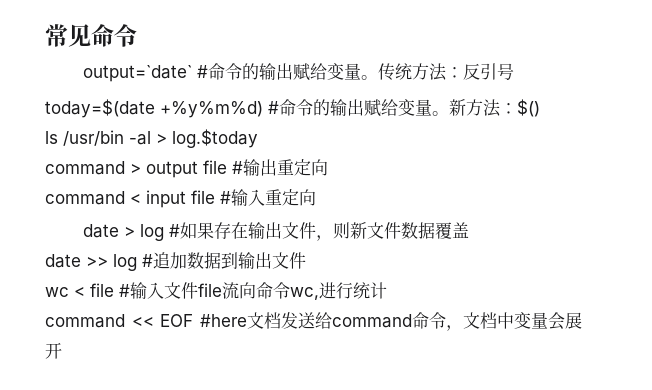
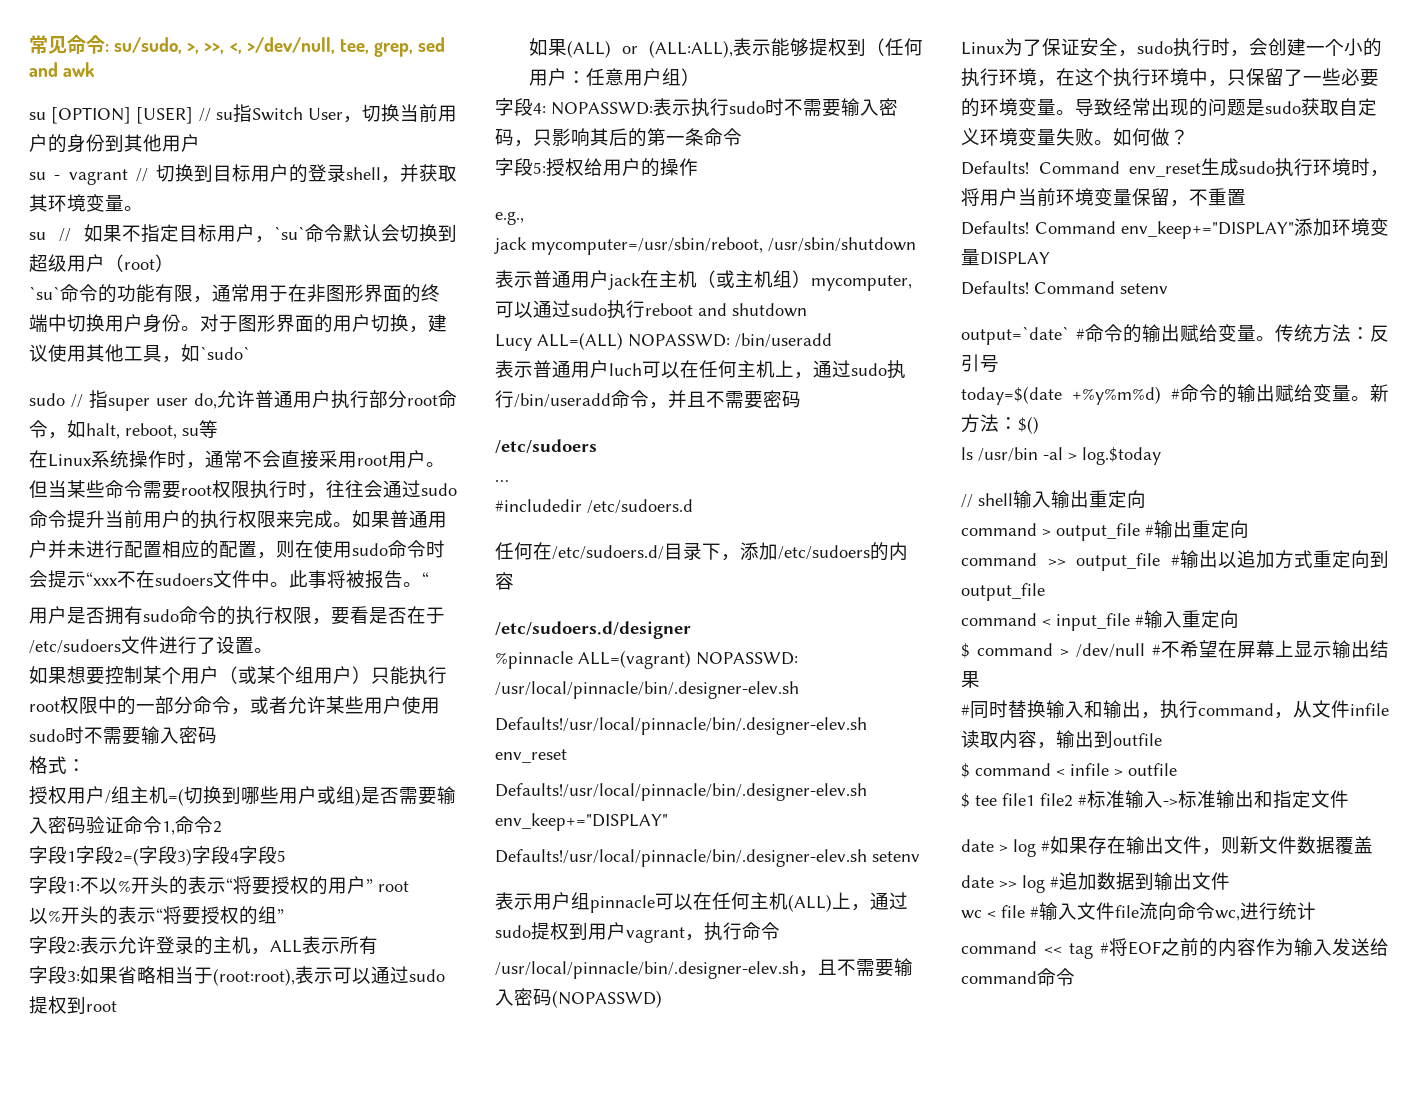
- 常见命令
+ 常见命令: su/sudo, >, >>, <, >/dev/null, tee, grep, sed and awk
+ su [OPTION] [USER] // su指Switch User，切换当前用户的身份到其他用户
+ su - vagrant // 切换到目标用户的登录shell，并获取其环境变量。
+ su // 如果不指定目标用户，`su`命令默认会切换到超级用户（root）
+ `su`命令的功能有限，通常用于在非图形界面的终端中切换用户身份。对于图形界面的用户切换，建议使用其他工具，如`sudo`
+ sudo // 指super user do,允许普通用户执行部分root命令，如halt, reboot, su等
+ 在Linux系统操作时，通常不会直接采用root用户。但当某些命令需要root权限执行时，往往会通过sudo命令提升当前用户的执行权限来完成。如果普通用户并未进行配置相应的配置，则在使用sudo命令时会提示“xxx不在sudoers文件中。此事将被报告。“
+ 用户是否拥有sudo命令的执行权限，要看是否在于/etc/sudoers文件进行了设置。
+ 如果想要控制某个用户（或某个组用户）只能执行root权限中的一部分命令，或者允许某些用户使用sudo时不需要输入密码
+ 格式：
+ 授权用户/组主机=(切换到哪些用户或组)是否需要输入密码验证命令1,命令2
+ 字段1字段2=(字段3)字段4字段5
+ 字段1:不以%开头的表示“将要授权的用户” root
+ 以%开头的表示“将要授权的组”
+ 字段2:表示允许登录的主机，ALL表示所有
+ 字段3:如果省略相当于(root:root),表示可以通过sudo提权到root
+ 如果(ALL) or (ALL:ALL),表示能够提权到（任何用户：任意用户组）
+ 字段4: NOPASSWD:表示执行sudo时不需要输入密码，只影响其后的第一条命令
+ 字段5:授权给用户的操作
+ e.g.,
+ jack mycomputer=/usr/sbin/reboot, /usr/sbin/shutdown
+ 表示普通用户jack在主机（或主机组）mycomputer,可以通过sudo执行reboot and shutdown
+ Lucy ALL=(ALL) NOPASSWD: /bin/useradd
+ 表示普通用户luch可以在任何主机上，通过sudo执行/bin/useradd命令，并且不需要密码
+ /etc/sudoers
+ …
+ #includedir /etc/sudoers.d
+ 任何在/etc/sudoers.d/目录下，添加/etc/sudoers的内容
+ /etc/sudoers.d/designer
+ %pinnacle ALL=(vagrant) NOPASSWD: /usr/local/pinnacle/bin/.designer-elev.sh
+ Defaults!/usr/local/pinnacle/bin/.designer-elev.sh env_reset
+ Defaults!/usr/local/pinnacle/bin/.designer-elev.sh env_keep+="DISPLAY"
+ Defaults!/usr/local/pinnacle/bin/.designer-elev.sh setenv
+ 表示用户组pinnacle可以在任何主机(ALL)上，通过sudo提权到用户vagrant，执行命令
+ /usr/local/pinnacle/bin/.designer-elev.sh，且不需要输入密码(NOPASSWD)
+ Linux为了保证安全，sudo执行时，会创建一个小的执行环境，在这个执行环境中，只保留了一些必要的环境变量。导致经常出现的问题是sudo获取自定义环境变量失败。如何做？
+ Defaults! Command env_reset生成sudo执行环境时，将用户当前环境变量保留，不重置
+ Defaults! Command env_keep+="DISPLAY"添加环境变量DISPLAY
+ Defaults! Command setenv
- command > output file #输出重定向
+ // shell输入输出重定向
+ command > output_file #输出重定向
- command < input file #输入重定向
+ command >> output_file #输出以追加方式重定向到output_file
+ command < input_file #输入重定向
+ $ command > /dev/null #不希望在屏幕上显示输出结果
+ #同时替换输入和输出，执行command，从文件infile读取内容，输出到outfile
+ $ command < infile > outfile
+ $ tee file1 file2 #标准输入->标准输出和指定文件
- command << EOF #here文档发送给command命令，文档中变量会展开
+ command << tag #将EOF之前的内容作为输入发送给command命令

